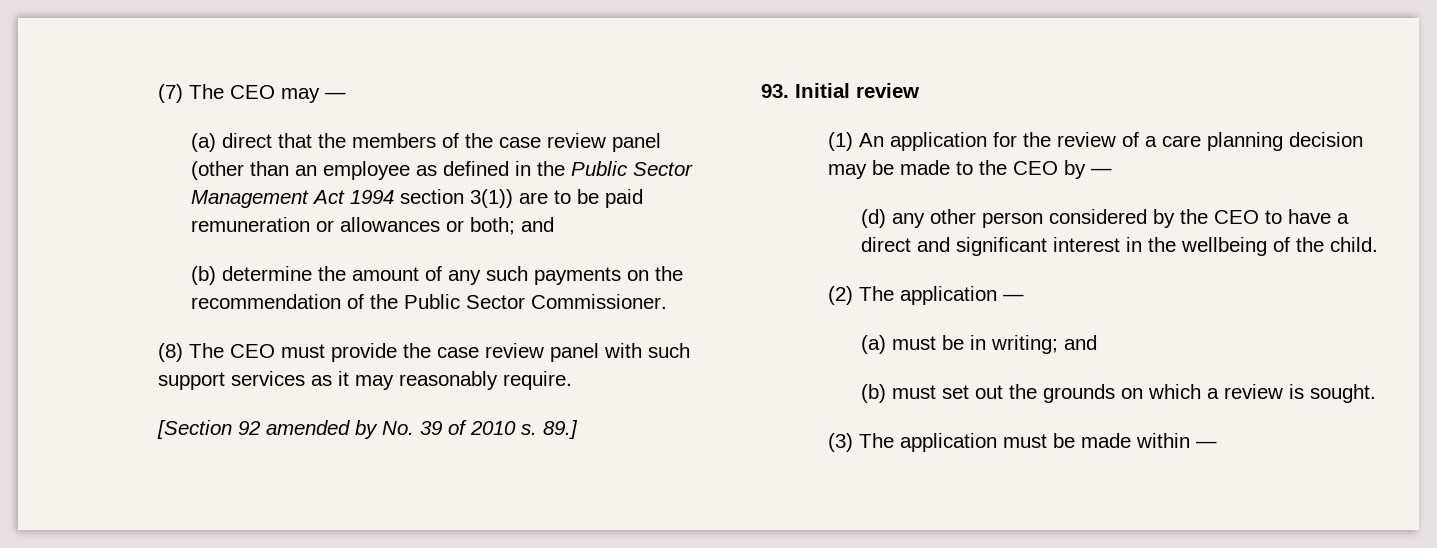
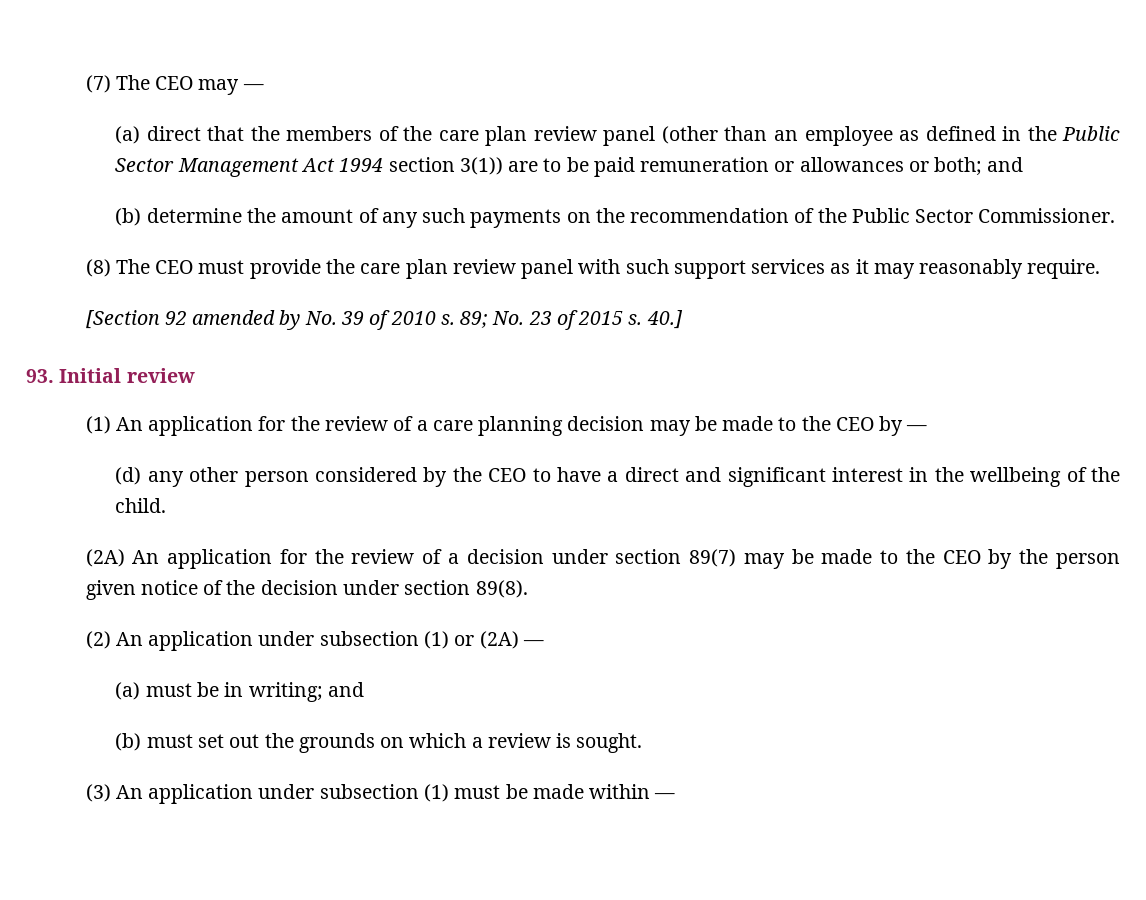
- (a) direct that the members of the case review panel (other than an employee as defined in the Public Sector Management Act 1994 section 3(1)) are to be paid remuneration or allowances or both; and
+ (a) direct that the members of the care plan review panel (other than an employee as defined in the Public Sector Management Act 1994 section 3(1)) are to be paid remuneration or allowances or both; and
- (8) The CEO must provide the case review panel with such support services as it may reasonably require.
+ (8) The CEO must provide the care plan review panel with such support services as it may reasonably require.
- 89.]
+ 89; No. 23 of 2015 s. 40.]
- (2) The application —
+ (2A) An application for the review of a decision under section 89(7) may be made to the CEO by the person given notice of the decision under section 89(8).
+ (2) An application under subsection (1) or (2A) —
- (3) The application must be made within —
+ (3) An application under subsection (1) must be made within —

